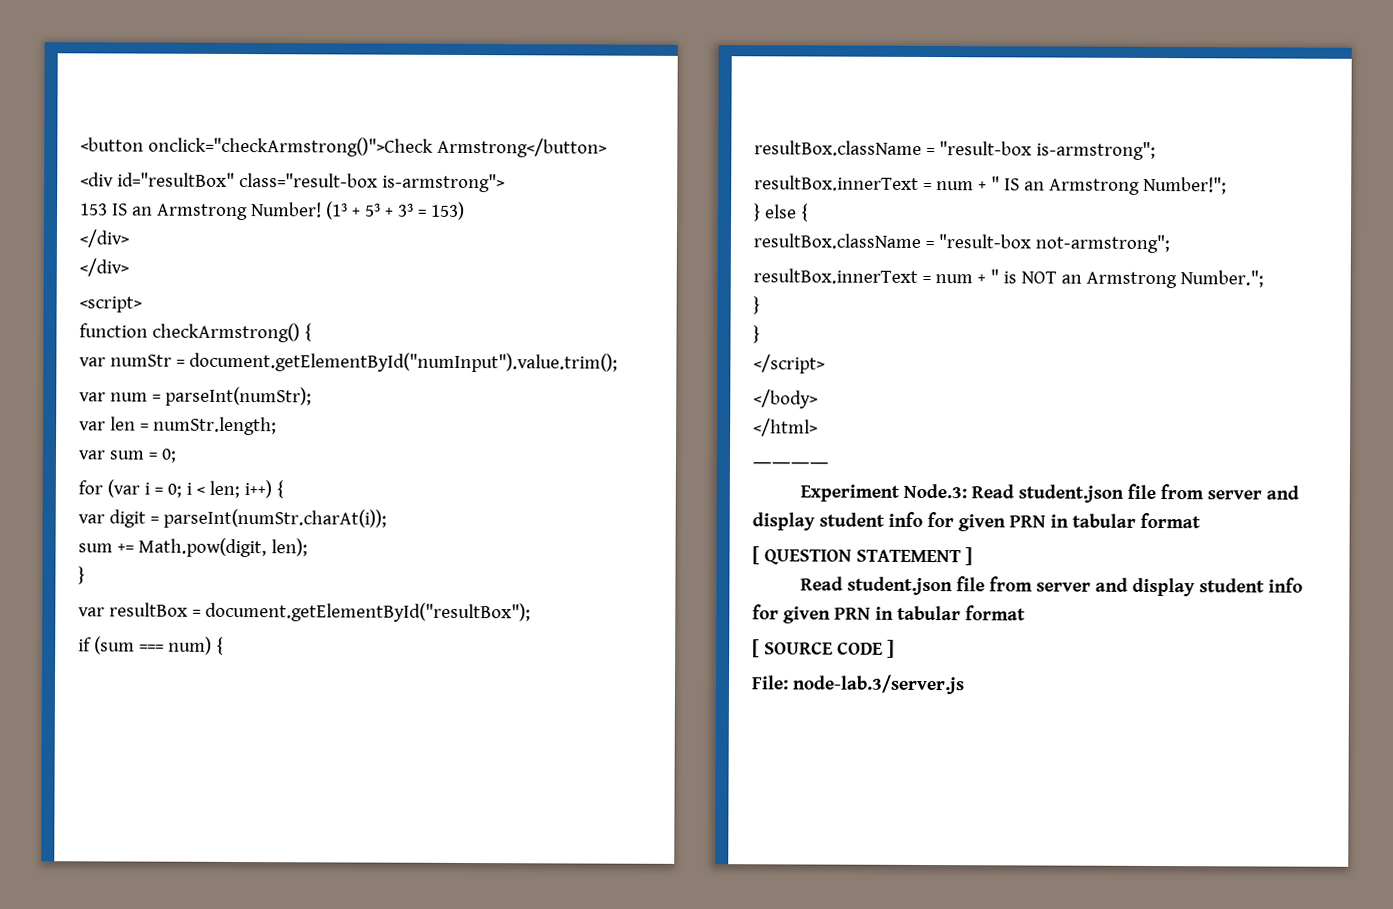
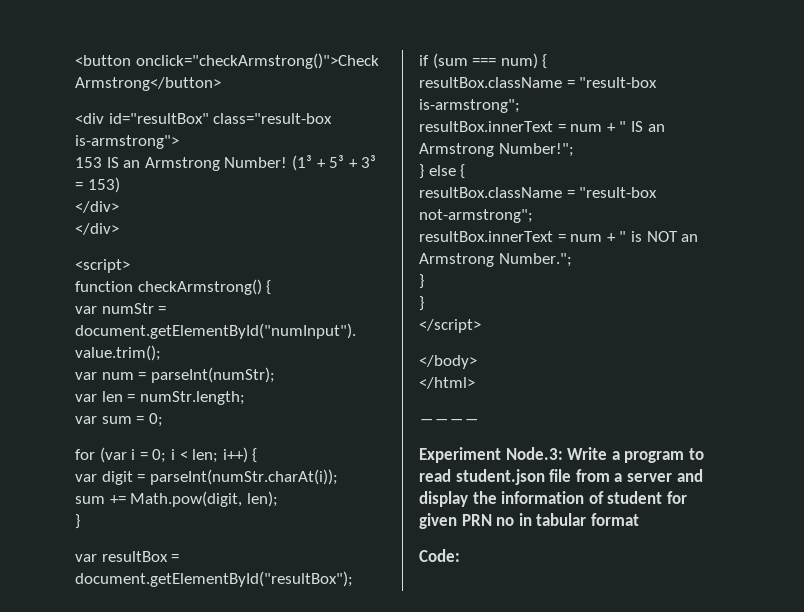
- Experiment Node.3: Read student.json file from server and display student info for given PRN in tabular format
- [ QUESTION STATEMENT ]
- Read student.json file from server and display student info for given PRN in tabular format
- [ SOURCE CODE ]
- File: node-lab.3/server.js
+ Experiment Node.3: Write a program to read student.json file from a server and display the information of student for given PRN no in tabular format
+ Code:

